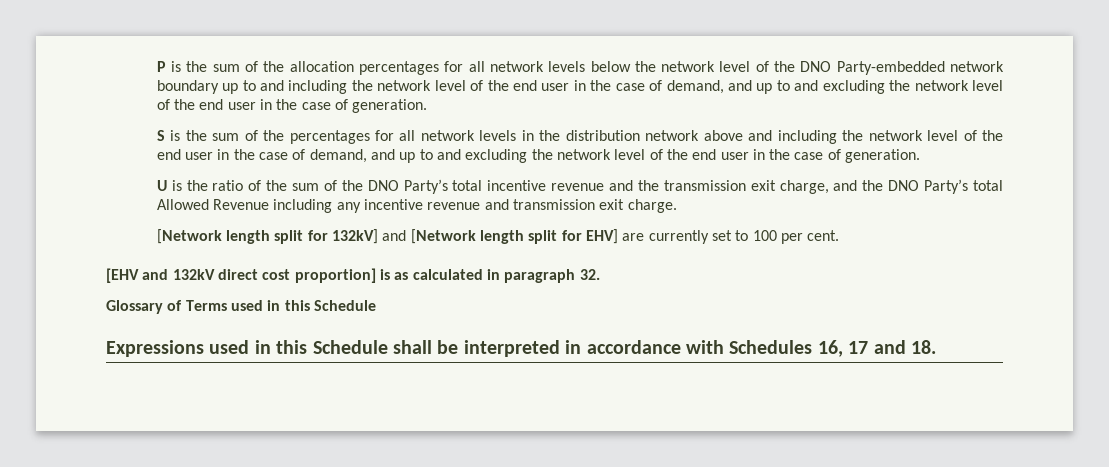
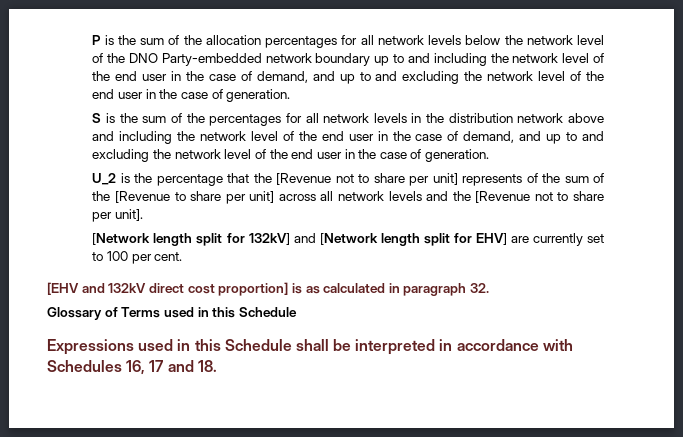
- U is the ratio of the sum of the DNO Party’s total incentive revenue and the transmission exit charge, and the DNO Party’s total Allowed Revenue including any incentive revenue and transmission exit charge.
+ U_2 is the percentage that the [Revenue not to share per unit] represents of the sum of the [Revenue to share per unit] across all network levels and the [Revenue not to share per unit].

